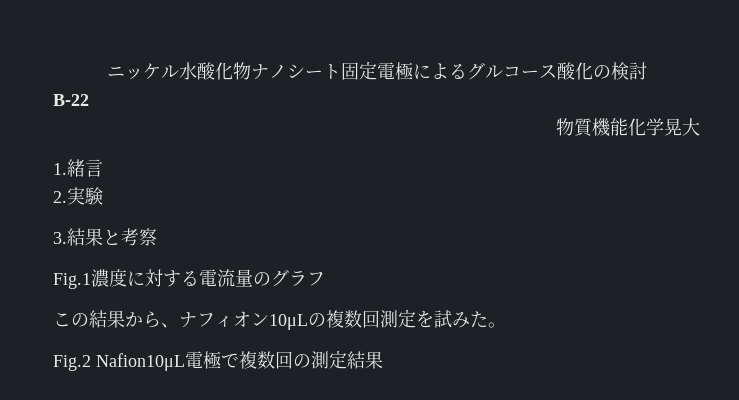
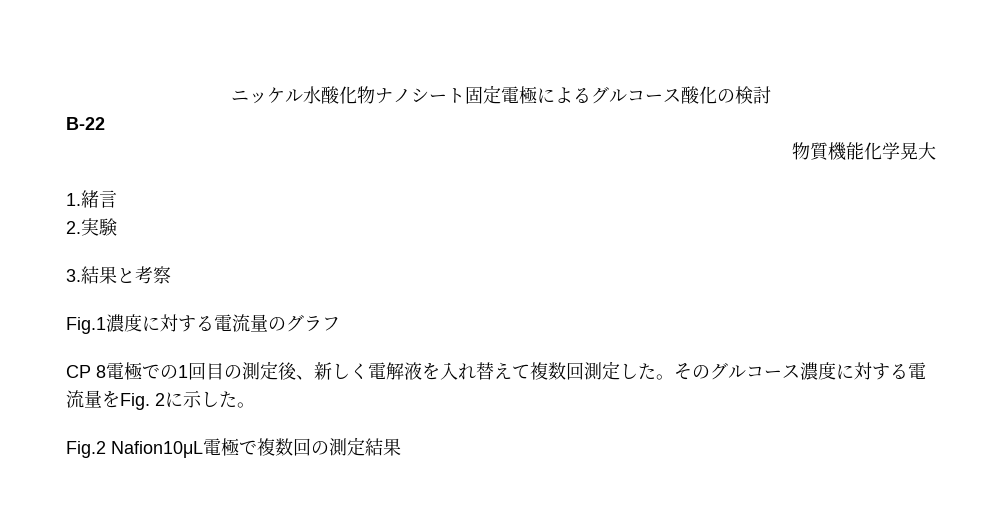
- この結果から、ナフィオン10μLの複数回測定を試みた。
+ CP 8電極での1回目の測定後、新しく電解液を入れ替えて複数回測定した。そのグルコース濃度に対する電流量をFig. 2に示した。

